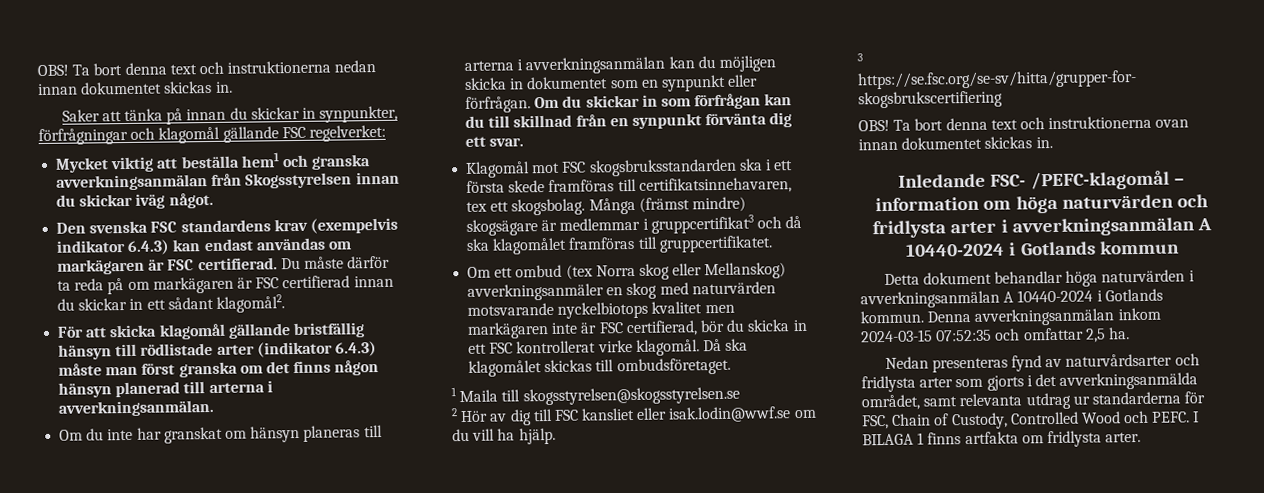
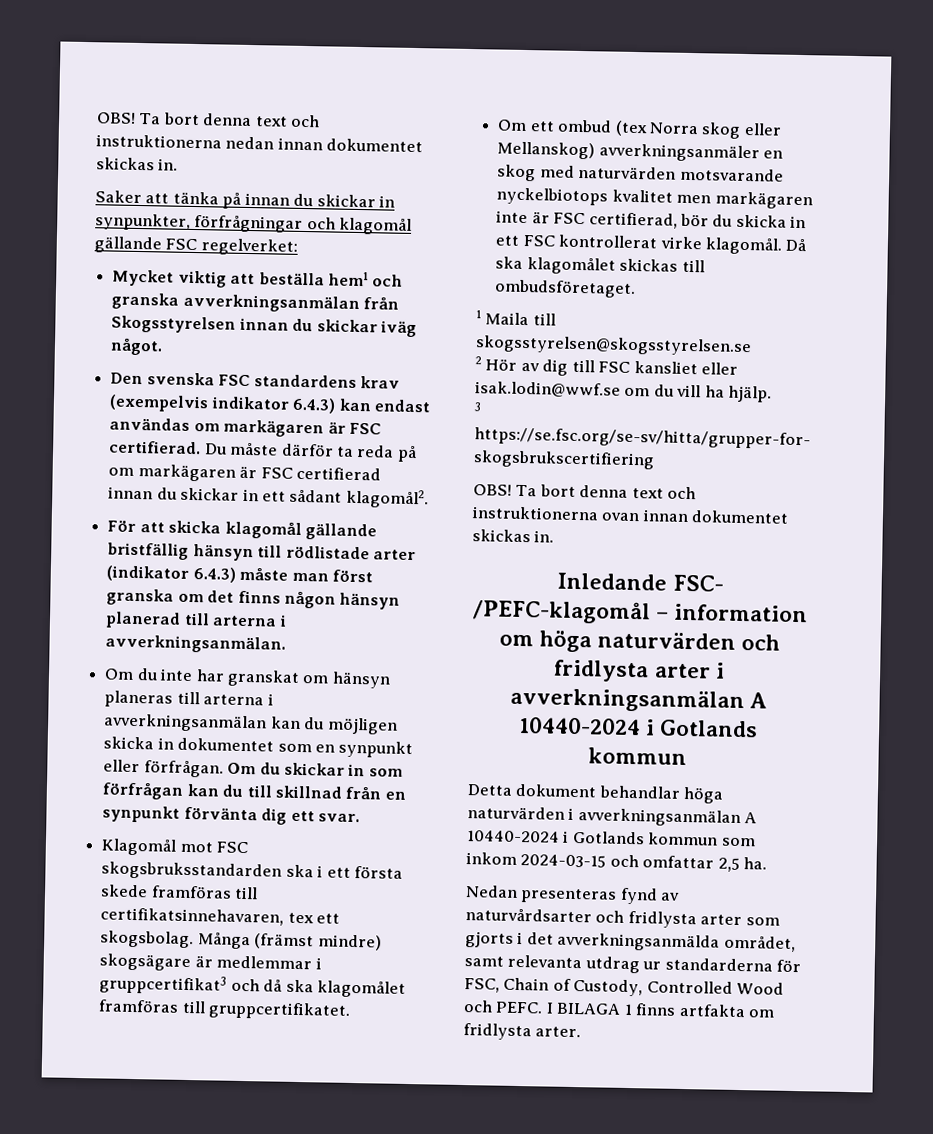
- Detta dokument behandlar höga naturvärden i avverkningsanmälan A 10440-2024 i Gotlands kommun. Denna avverkningsanmälan inkom 2024-03-15 07:52:35 och omfattar 2,5 ha.
+ Detta dokument behandlar höga naturvärden i avverkningsanmälan A 10440-2024 i Gotlands kommun som inkom 2024-03-15 och omfattar 2,5 ha.

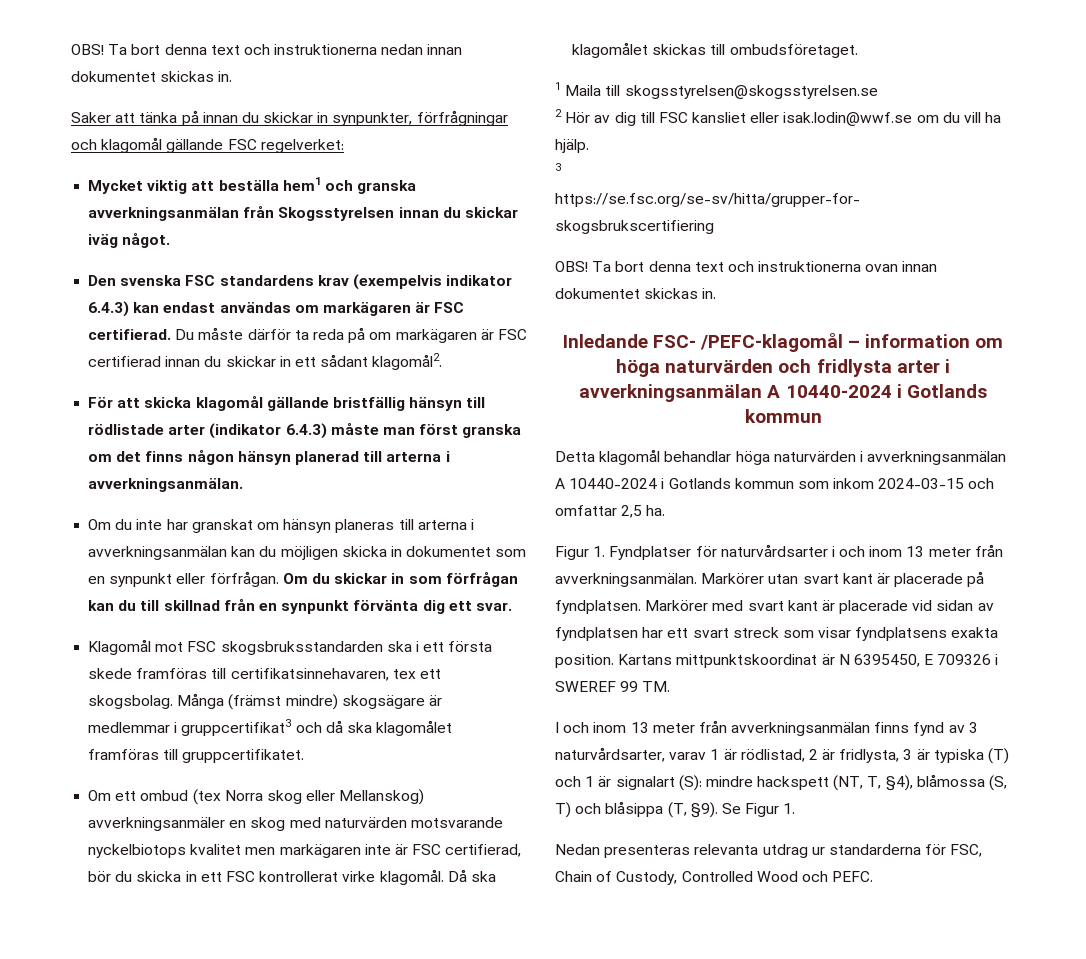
- Detta dokument behandlar höga naturvärden i avverkningsanmälan A 10440-2024 i Gotlands kommun som inkom 2024-03-15 och omfattar 2,5 ha.
+ Detta klagomål behandlar höga naturvärden i avverkningsanmälan A 10440-2024 i Gotlands kommun som inkom 2024-03-15 och omfattar 2,5 ha.
- Nedan presenteras fynd av naturvårdsarter och fridlysta arter som gjorts i det avverkningsanmälda området, samt relevanta utdrag ur standarderna för FSC, Chain of Custody, Controlled Wood och PEFC. I BILAGA 1 finns artfakta om fridlysta arter.
+ Figur 1. Fyndplatser för naturvårdsarter i och inom 13 meter från avverkningsanmälan. Markörer utan svart kant är placerade på fyndplatsen. Markörer med svart kant är placerade vid sidan av fyndplatsen har ett svart streck som visar fyndplatsens exakta position. Kartans mittpunktskoordinat är N 6395450, E 709326 i SWEREF 99 TM.
+ I och inom 13 meter från avverkningsanmälan finns fynd av 3 naturvårdsarter, varav 1 är rödlistad, 2 är fridlysta, 3 är typiska (T) och 1 är signalart (S): mindre hackspett (NT, T, §4), blåmossa (S, T) och blåsippa (T, §9). Se Figur 1.
+ Nedan presenteras relevanta utdrag ur standarderna för FSC, Chain of Custody, Controlled Wood och PEFC.

